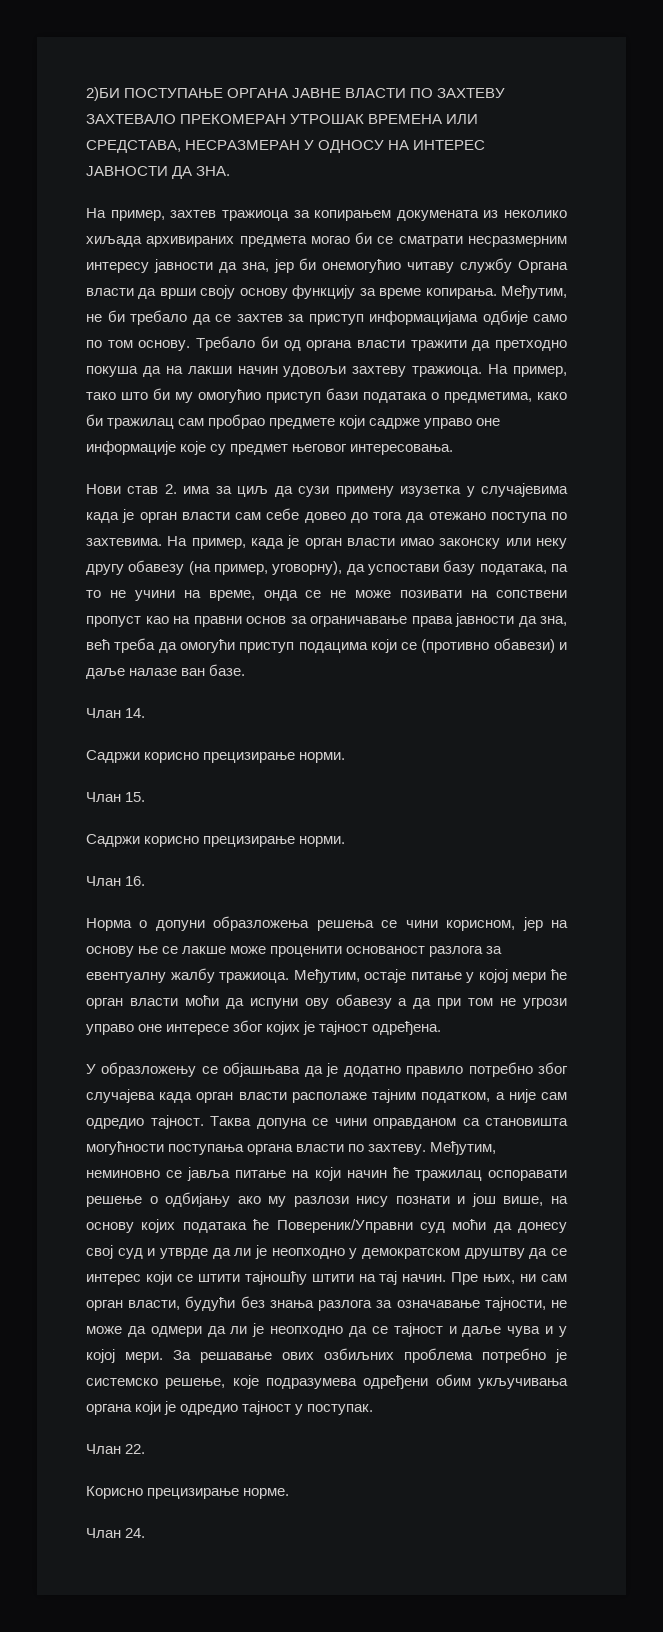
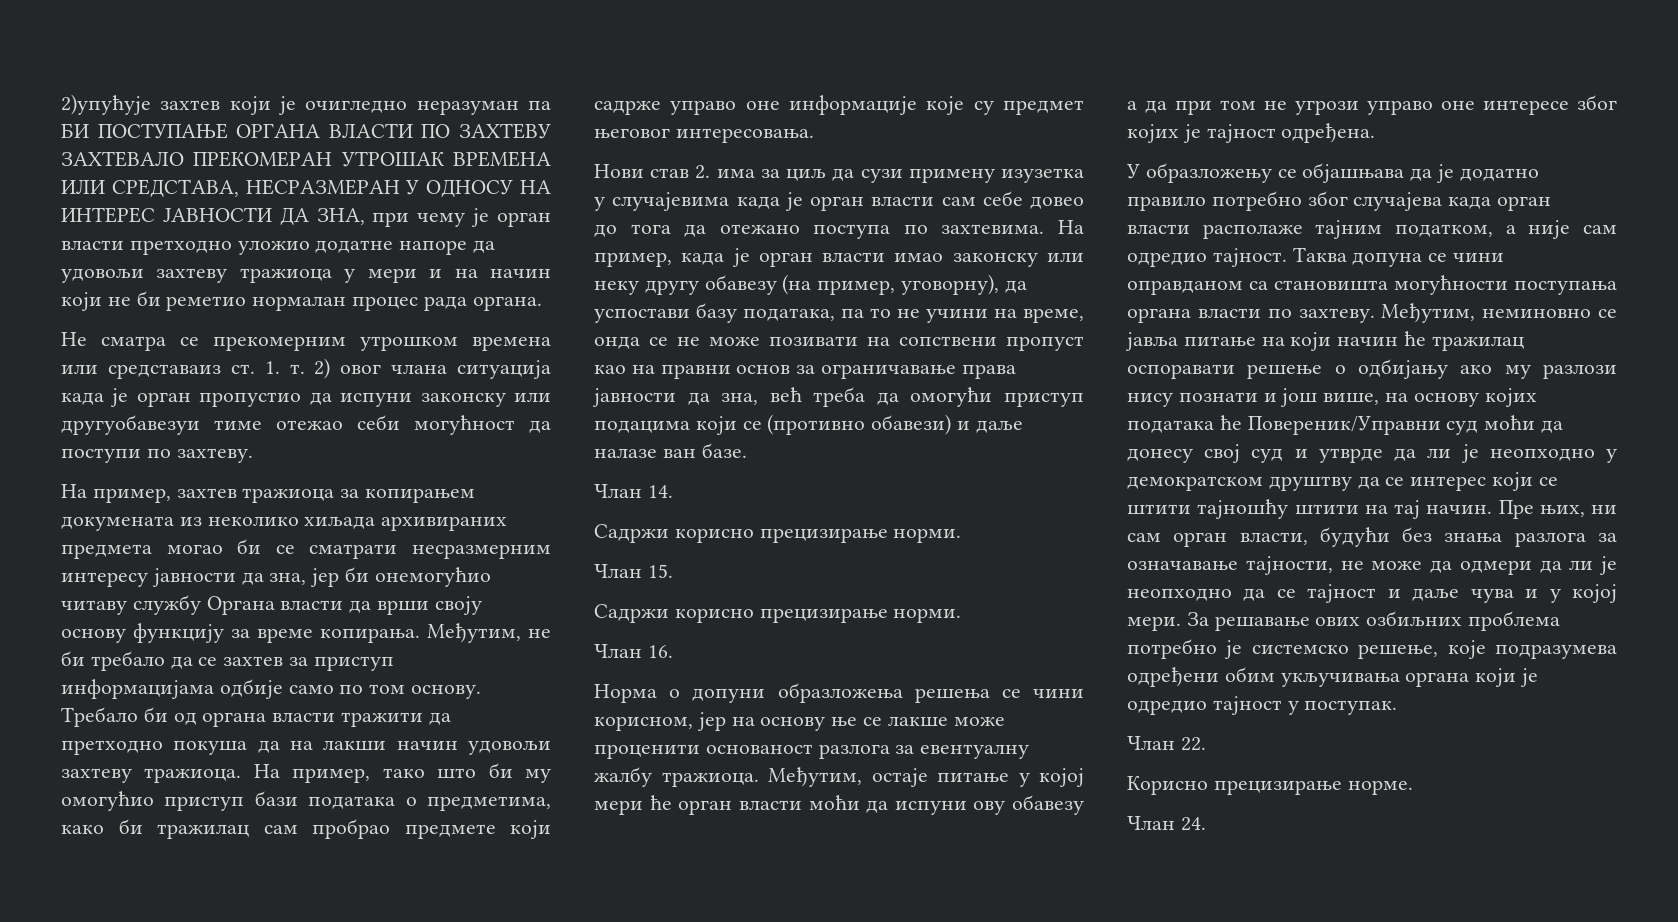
- 2)БИ ПОСТУПАЊЕ ОРГАНА ЈАВНЕ ВЛАСТИ ПО ЗАХТЕВУ ЗАХТЕВАЛО ПРЕКОМЕРАН УТРОШАК ВРЕМЕНА ИЛИ СРЕДСТАВА, НЕСРАЗМЕРАН У ОДНОСУ НA ИНТЕРЕС ЈАВНОСТИ ДА ЗНА.
+ 2)упућује захтев који је очигледно неразуман па БИ ПОСТУПАЊЕ ОРГАНА ВЛАСТИ ПО ЗАХТЕВУ ЗАХТЕВАЛО ПРЕКОМЕРАН УТРОШАК ВРЕМЕНА ИЛИ СРЕДСТАВА, НЕСРАЗМЕРАН У ОДНОСУ НA ИНТЕРЕС ЈАВНОСТИ ДА ЗНА, при чему је орган власти претходно уложио додатне напоре да удовољи захтеву тражиоца у мери и на начин који не би реметио нормалан процес рада органа.
+ Не сматра се прекомерним утрошком времена или средставаиз ст. 1. т. 2) овог члана ситуација када је орган пропустио да испуни законску или другуобавезуи тиме отежао себи могућност да поступи по захтеву.

